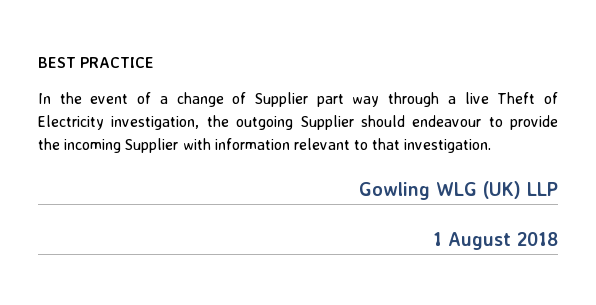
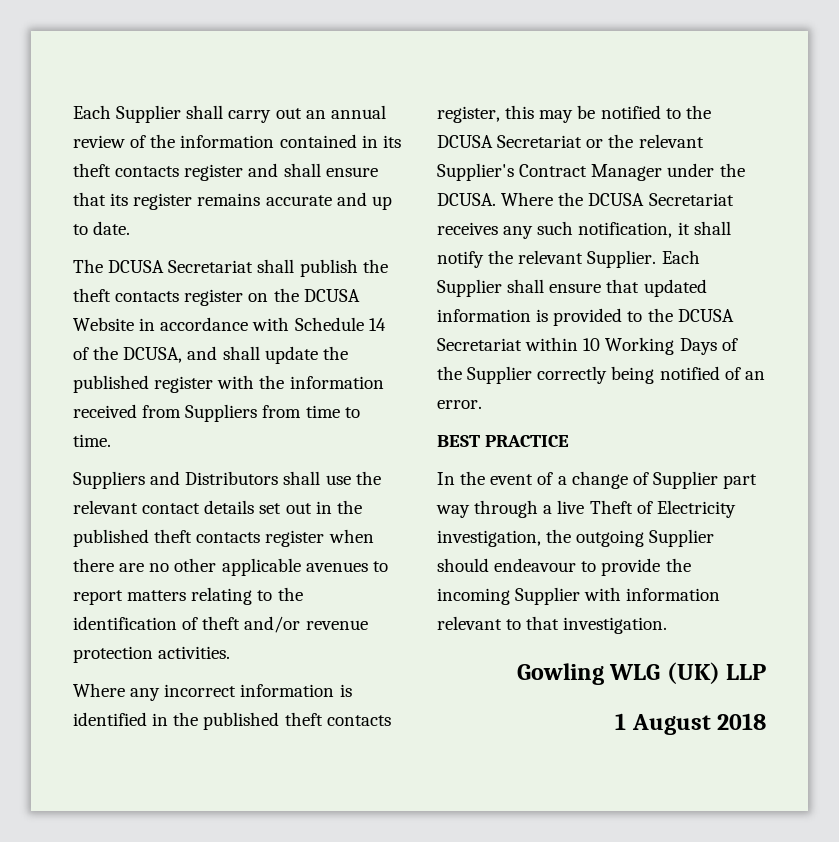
+ Each Supplier shall carry out an annual review of the information contained in its theft contacts register and shall ensure that its register remains accurate and up to date.
+ The DCUSA Secretariat shall publish the theft contacts register on the DCUSA Website in accordance with Schedule 14 of the DCUSA, and shall update the published register with the information received from Suppliers from time to time.
+ Suppliers and Distributors shall use the relevant contact details set out in the published theft contacts register when there are no other applicable avenues to report matters relating to the identification of theft and/or revenue protection activities.
+ Where any incorrect information is identified in the published theft contacts register, this may be notified to the DCUSA Secretariat or the relevant Supplier's Contract Manager under the DCUSA. Where the DCUSA Secretariat receives any such notification, it shall notify the relevant Supplier. Each Supplier shall ensure that updated information is provided to the DCUSA Secretariat within 10 Working Days of the Supplier correctly being notified of an error.

